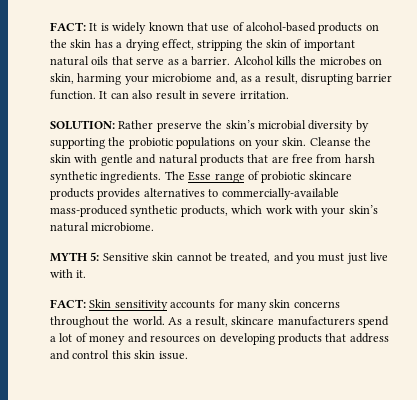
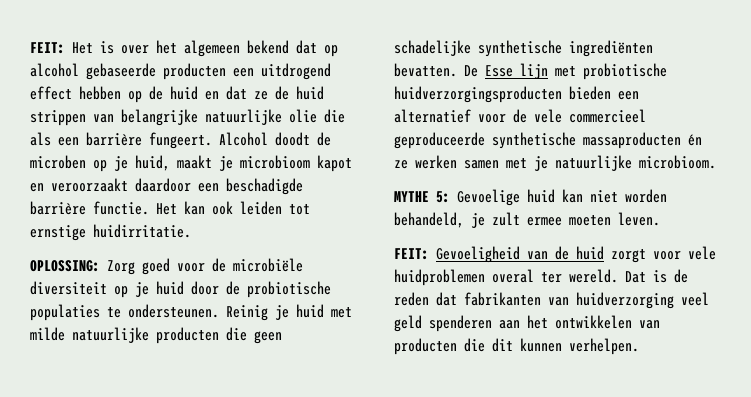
- FACT: It is widely known that use of alcohol-based products on the skin has a drying effect, stripping the skin of important natural oils that serve as a barrier. Alcohol kills the microbes on skin, harming your microbiome and, as a result, disrupting barrier function. It can also result in severe irritation.
- SOLUTION: Rather preserve the skin’s microbial diversity by supporting the probiotic populations on your skin. Cleanse the skin with gentle and natural products that are free from harsh synthetic ingredients. The Esse range of probiotic skincare products provides alternatives to commercially-available mass-produced synthetic products, which work with your skin’s natural microbiome.
- MYTH 5: Sensitive skin cannot be treated, and you must just live with it.
- FACT: Skin sensitivity accounts for many skin concerns throughout the world. As a result, skincare manufacturers spend a lot of money and resources on developing products that address and control this skin issue.
+ FEIT: Het is over het algemeen bekend dat op alcohol gebaseerde producten een uitdrogend effect hebben op de huid en dat ze de huid strippen van belangrijke natuurlijke olie die als een barrière fungeert. Alcohol doodt de microben op je huid, maakt je microbioom kapot en veroorzaakt daardoor een beschadigde barrière functie. Het kan ook leiden tot ernstige huidirritatie.
+ OPLOSSING: Zorg goed voor de microbiële diversiteit op je huid door de probiotische populaties te ondersteunen. Reinig je huid met milde natuurlijke producten die geen schadelijke synthetische ingrediënten bevatten. De Esse lijn met probiotische huidverzorgingsproducten bieden een alternatief voor de vele commercieel geproduceerde synthetische massaproducten én ze werken samen met je natuurlijke microbioom.
+ MYTHE 5: Gevoelige huid kan niet worden behandeld, je zult ermee moeten leven.
+ FEIT: Gevoeligheid van de huid zorgt voor vele huidproblemen overal ter wereld. Dat is de reden dat fabrikanten van huidverzorging veel geld spenderen aan het ontwikkelen van producten die dit kunnen verhelpen.

